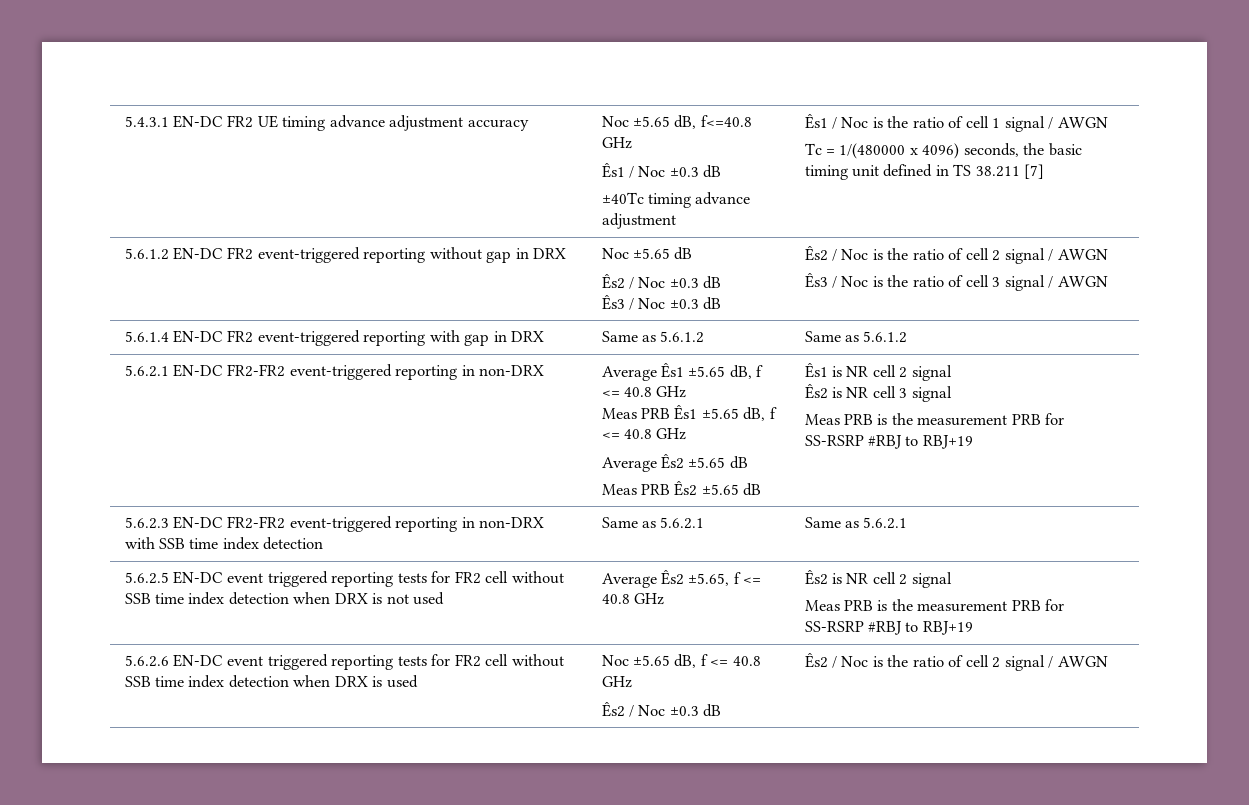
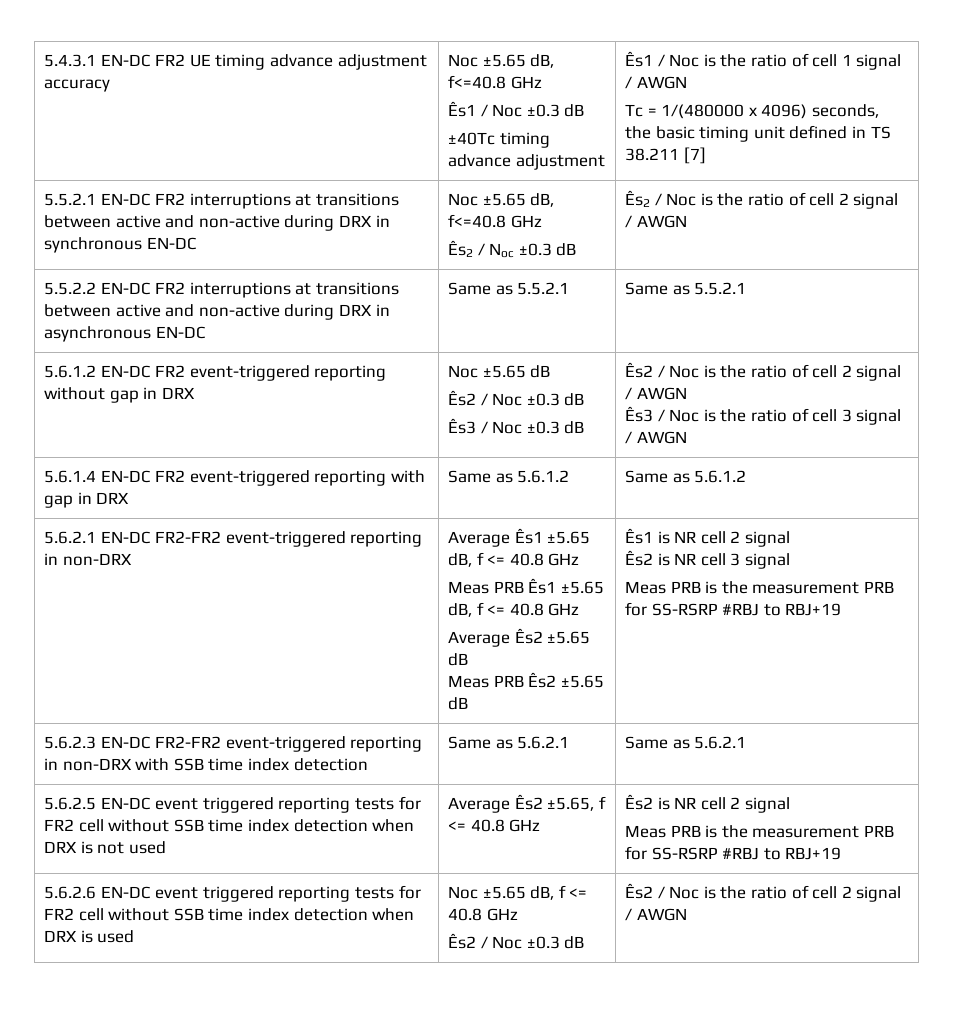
+ 5.5.2.1 EN-DC FR2 interruptions at transitions between active and non-active during DRX in synchronous EN-DC | Noc ±5.65 dB, f<=40.8 GHz
+ Ês2 / Noc ±0.3 dB | Ês2 / Noc is the ratio of cell 2 signal / AWGN
+ 5.5.2.2 EN-DC FR2 interruptions at transitions between active and non-active during DRX in asynchronous EN-DC | Same as 5.5.2.1 | Same as 5.5.2.1

